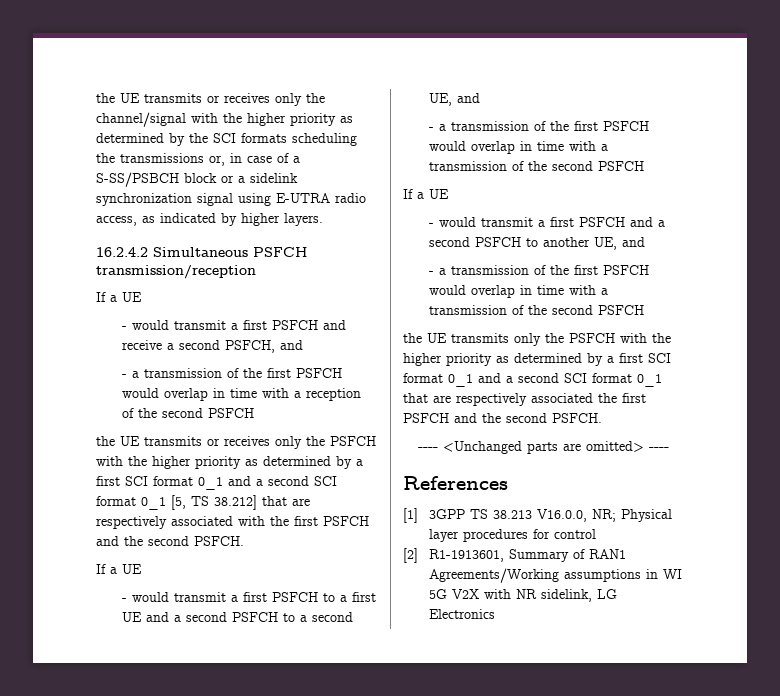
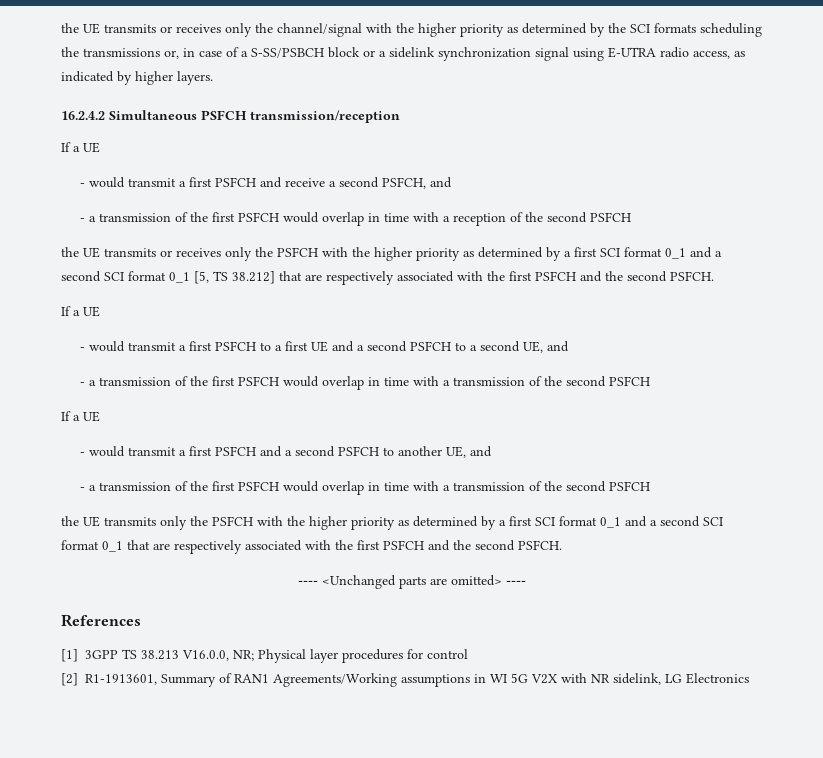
- the UE transmits only the PSFCH with the higher priority as determined by a first SCI format 0_1 and a second SCI format 0_1 that are respectively associated the first PSFCH and the second PSFCH.
+ the UE transmits only the PSFCH with the higher priority as determined by a first SCI format 0_1 and a second SCI format 0_1 that are respectively associated with the first PSFCH and the second PSFCH.

